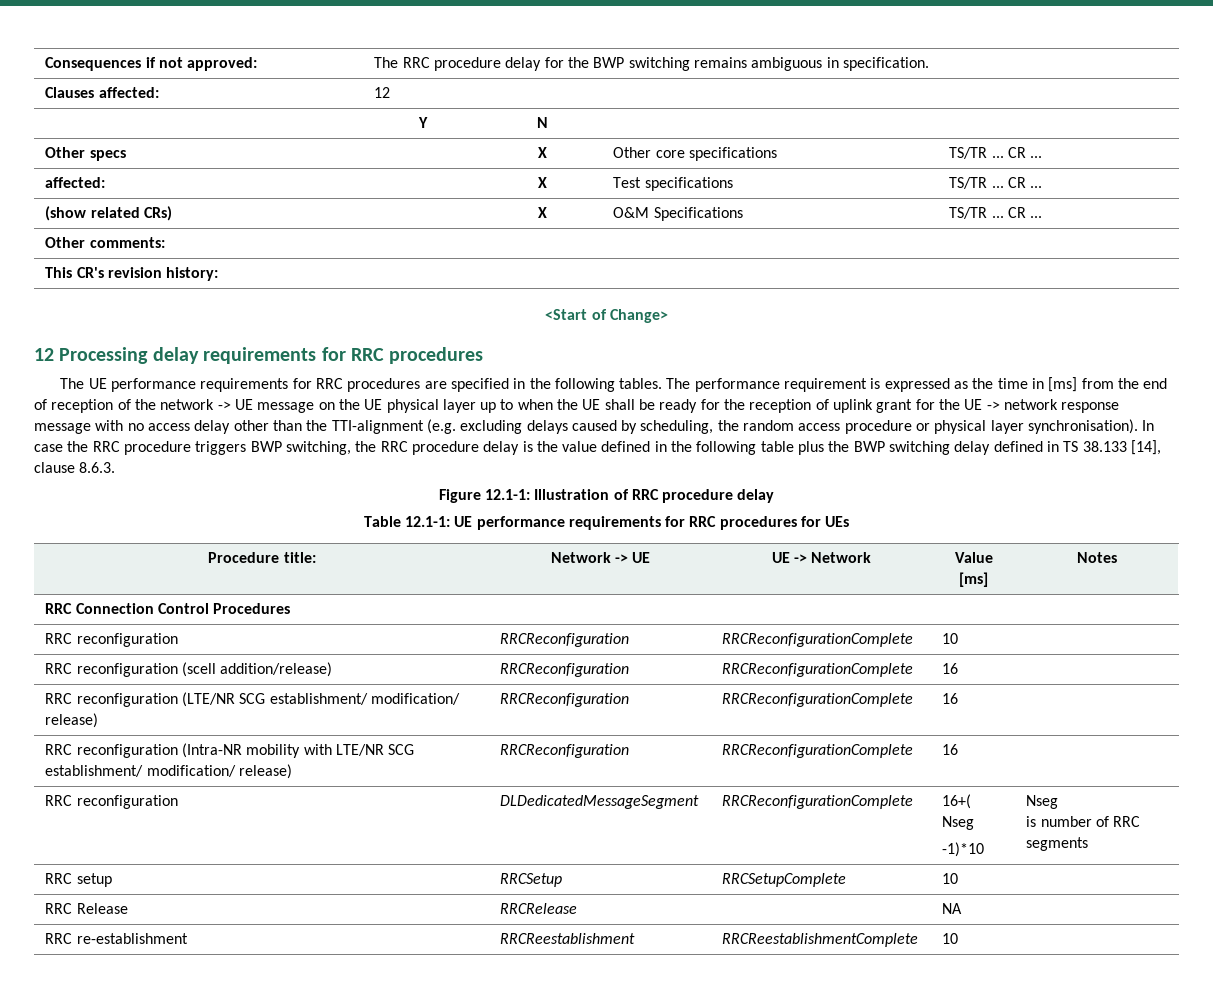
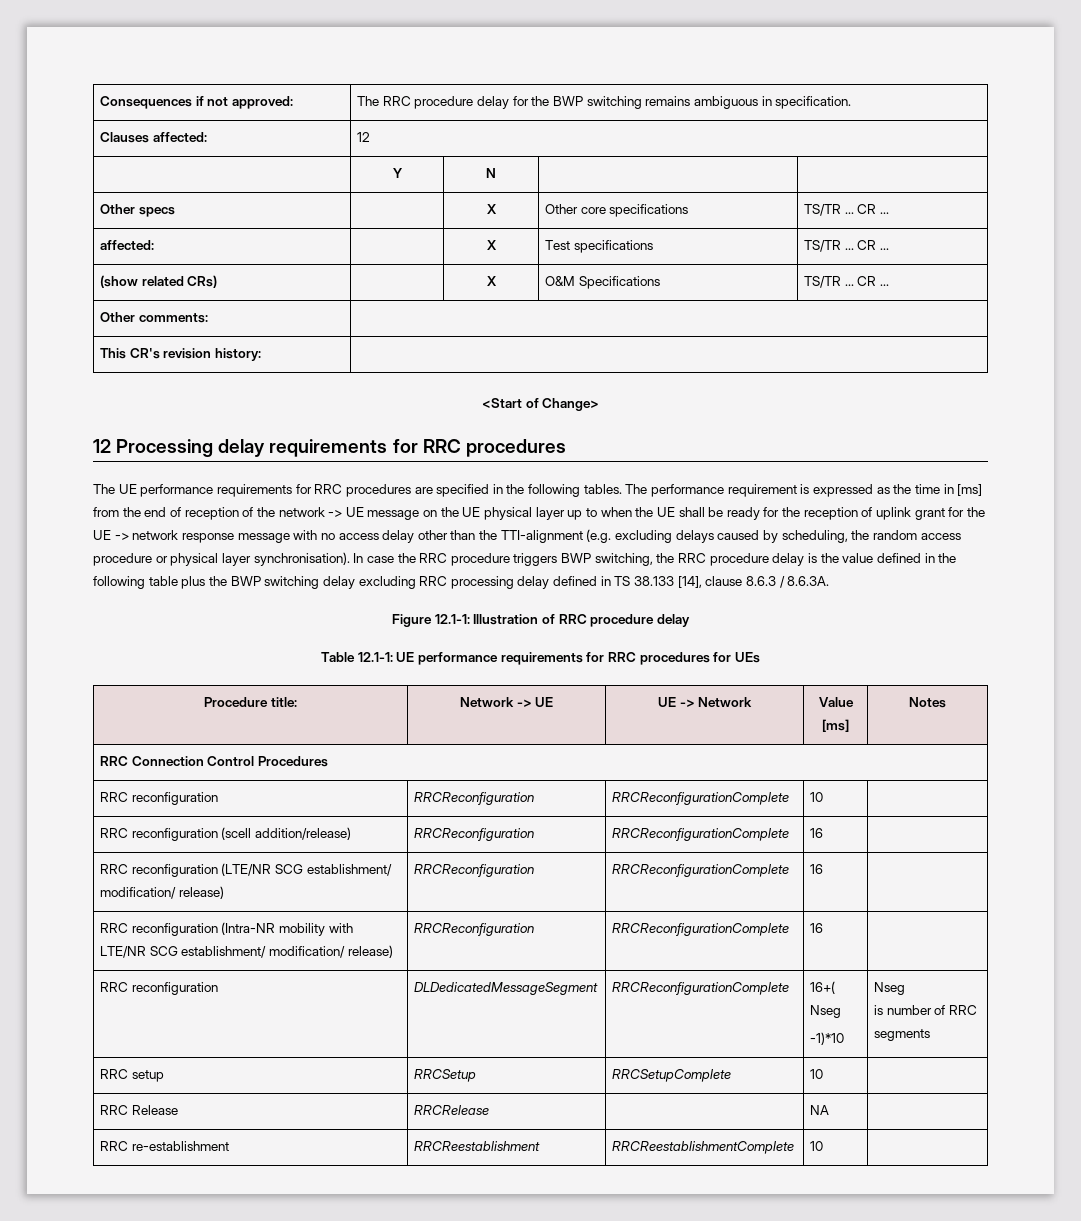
- In case the RRC procedure triggers BWP switching, the RRC procedure delay is the value defined in the following table plus the BWP switching delay defined in TS 38.133 [14], clause 8.6.3.
+ In case the RRC procedure triggers BWP switching, the RRC procedure delay is the value defined in the following table plus the BWP switching delay excluding RRC processing delay defined in TS 38.133 [14], clause 8.6.3 / 8.6.3A.

